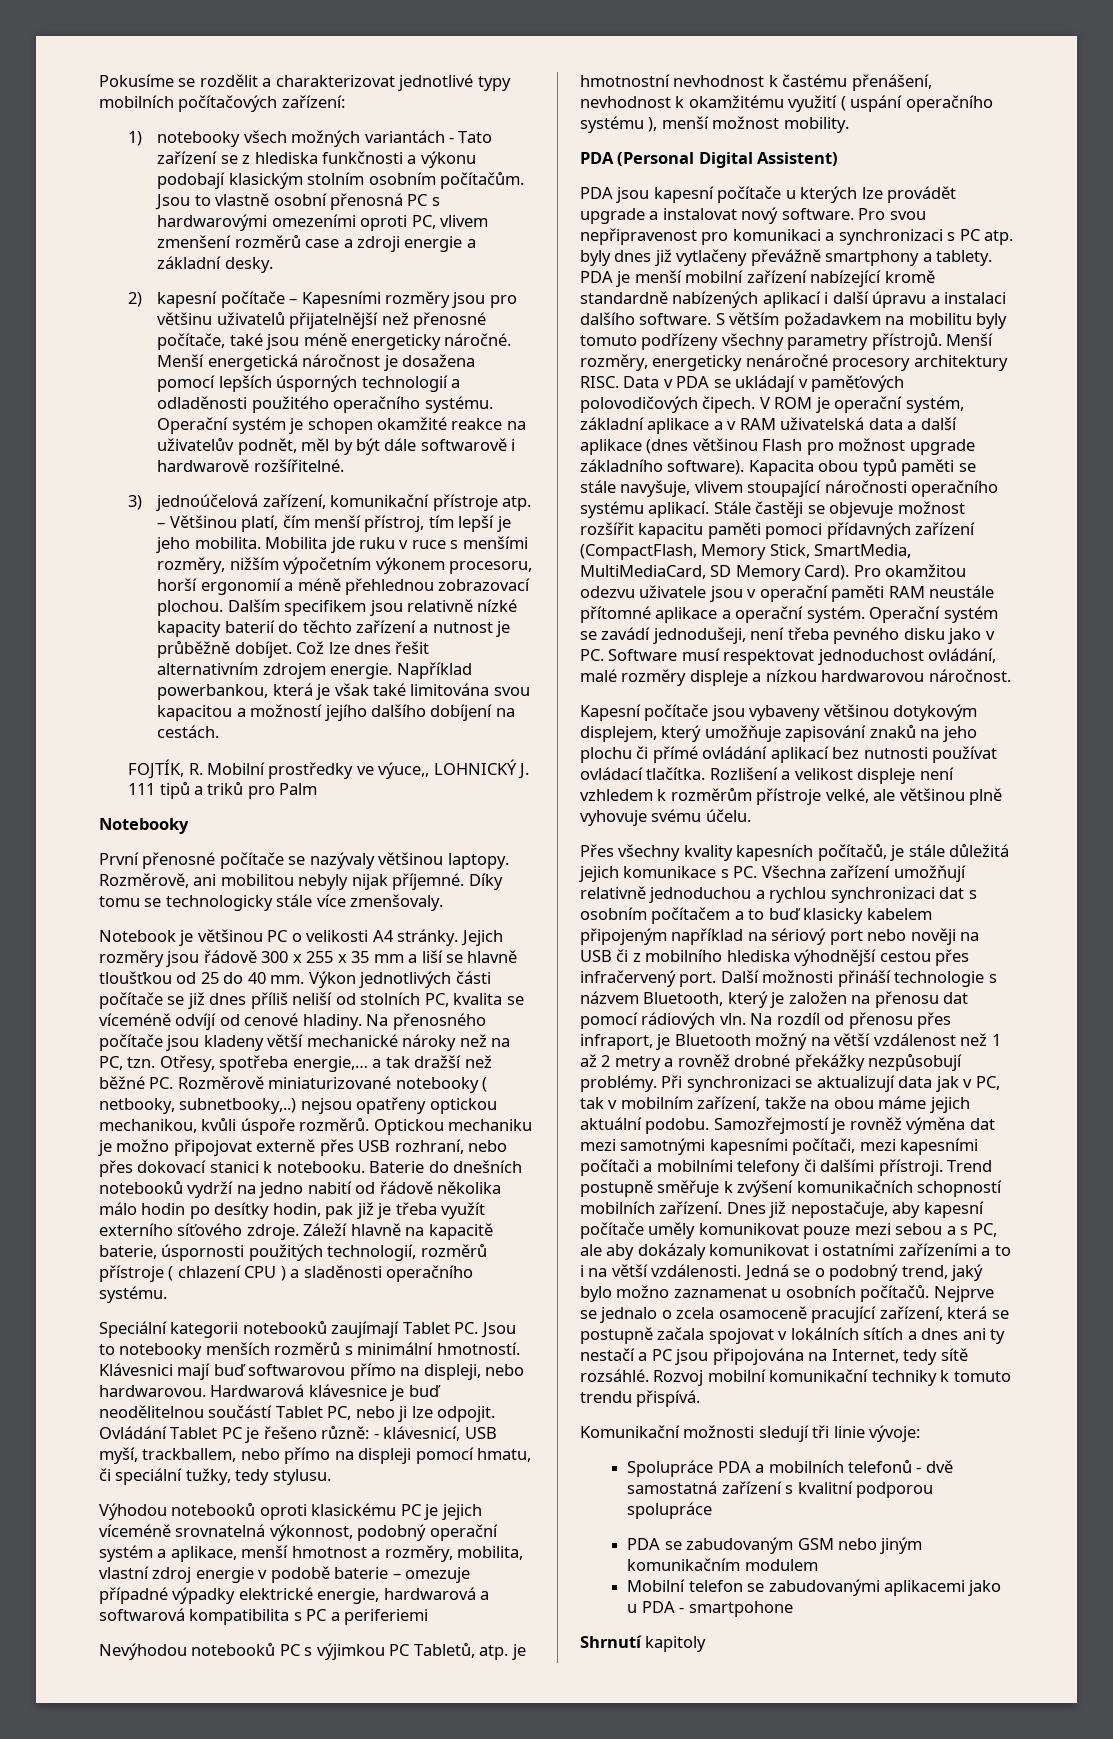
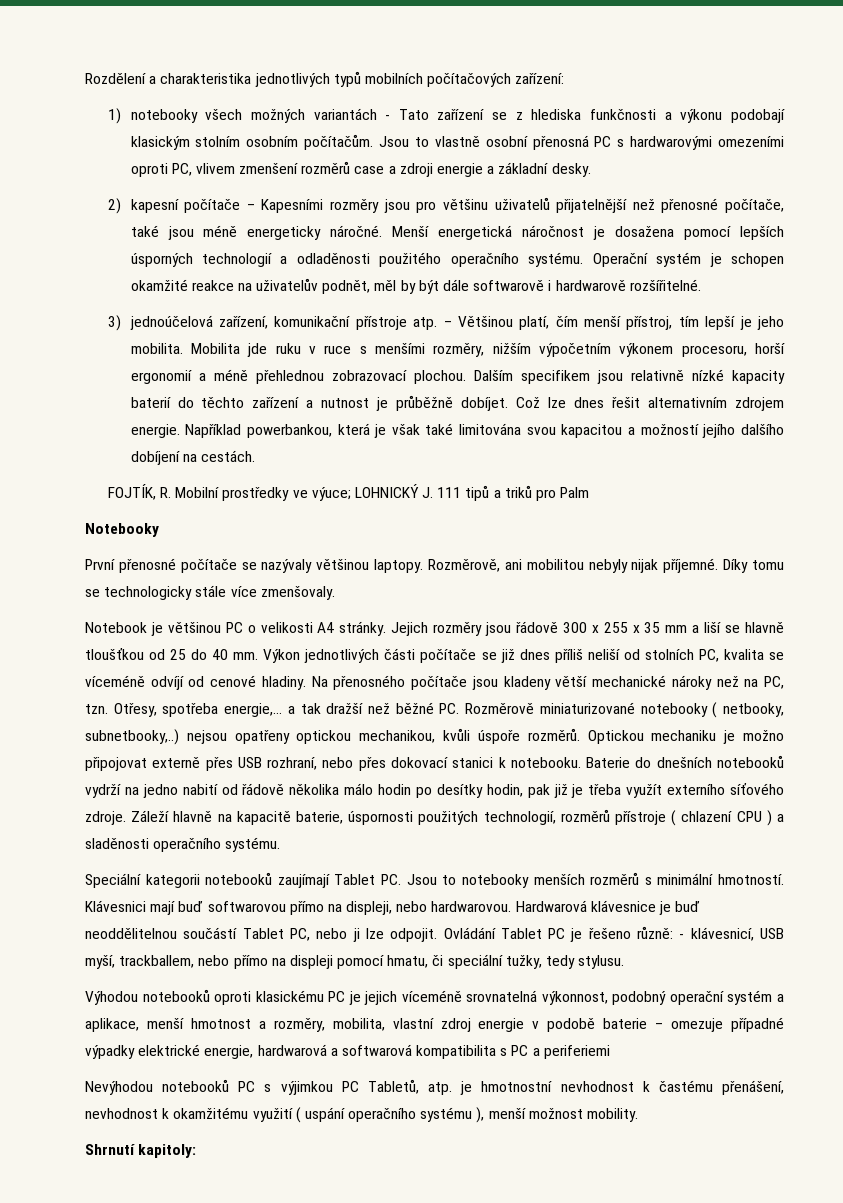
- Pokusíme se rozdělit a charakterizovat jednotlivé typy mobilních počítačových zařízení:
+ Rozdělení a charakteristika jednotlivých typů mobilních počítačových zařízení:
- FOJTÍK, R. Mobilní prostředky ve výuce,, LOHNICKÝ J. 111 tipů a triků pro Palm
+ FOJTÍK, R. Mobilní prostředky ve výuce; LOHNICKÝ J. 111 tipů a triků pro Palm
- Hardwarová klávesnice je buď neodělitelnou součástí Tablet PC, nebo ji lze odpojit.
+ Hardwarová klávesnice je buď neoddělitelnou součástí Tablet PC, nebo ji lze odpojit.
- PDA (Personal Digital Assistent)
- PDA jsou kapesní počítače u kterých lze provádět upgrade a instalovat nový software. Pro svou nepřipravenost pro komunikaci a synchronizaci s PC atp. byly dnes již vytlačeny převážně smartphony a tablety. PDA je menší mobilní zařízení nabízející kromě standardně nabízených aplikací i další úpravu a instalaci dalšího software. S větším požadavkem na mobilitu byly tomuto podřízeny všechny parametry přístrojů. Menší rozměry, energeticky nenáročné procesory architektury RISC. Data v PDA se ukládají v paměťových polovodičových čipech. V ROM je operační systém, základní aplikace a v RAM uživatelská data a další aplikace (dnes většinou Flash pro možnost upgrade základního software). Kapacita obou typů paměti se stále navyšuje, vlivem stoupající náročnosti operačního systému aplikací. Stále častěji se objevuje možnost rozšířit kapacitu paměti pomoci přídavných zařízení (CompactFlash, Memory Stick, SmartMedia, MultiMediaCard, SD Memory Card). Pro okamžitou odezvu uživatele jsou v operační paměti RAM neustále přítomné aplikace a operační systém. Operační systém se zavádí jednodušeji, není třeba pevného disku jako v PC. Software musí respektovat jednoduchost ovládání, malé rozměry displeje a nízkou hardwarovou náročnost.
- Kapesní počítače jsou vybaveny většinou dotykovým displejem, který umožňuje zapisování znaků na jeho plochu či přímé ovládání aplikací bez nutnosti používat ovládací tlačítka. Rozlišení a velikost displeje není vzhledem k rozměrům přístroje velké, ale většinou plně vyhovuje svému účelu.
- Přes všechny kvality kapesních počítačů, je stále důležitá jejich komunikace s PC. Všechna zařízení umožňují relativně jednoduchou a rychlou synchronizaci dat s osobním počítačem a to buď klasicky kabelem připojeným například na sériový port nebo nověji na USB či z mobilního hlediska výhodnější cestou přes infračervený port. Další možnosti přináší technologie s názvem Bluetooth, který je založen na přenosu dat pomocí rádiových vln. Na rozdíl od přenosu přes infraport, je Bluetooth možný na větší vzdálenost než 1 až 2 metry a rovněž drobné překážky nezpůsobují problémy. Při synchronizaci se aktualizují data jak v PC, tak v mobilním zařízení, takže na obou máme jejich aktuální podobu. Samozřejmostí je rovněž výměna dat mezi samotnými kapesními počítači, mezi kapesními počítači a mobilními telefony či dalšími přístroji. Trend postupně směřuje k zvýšení komunikačních schopností mobilních zařízení. Dnes již nepostačuje, aby kapesní počítače uměly komunikovat pouze mezi sebou a s PC, ale aby dokázaly komunikovat i ostatními zařízeními a to i na větší vzdálenosti. Jedná se o podobný trend, jaký bylo možno zaznamenat u osobních počítačů. Nejprve se jednalo o zcela osamoceně pracující zařízení, která se postupně začala spojovat v lokálních sítích a dnes ani ty nestačí a PC jsou připojována na Internet, tedy sítě rozsáhlé. Rozvoj mobilní komunikační techniky k tomuto trendu přispívá.
- Komunikační možnosti sledují tři linie vývoje:
- Spolupráce PDA a mobilních telefonů - dvě samostatná zařízení s kvalitní podporou spolupráce
- PDA se zabudovaným GSM nebo jiným komunikačním modulem
- Mobilní telefon se zabudovanými aplikacemi jako u PDA - smartpohone
- Shrnutí kapitoly
+ Shrnutí kapitoly:

